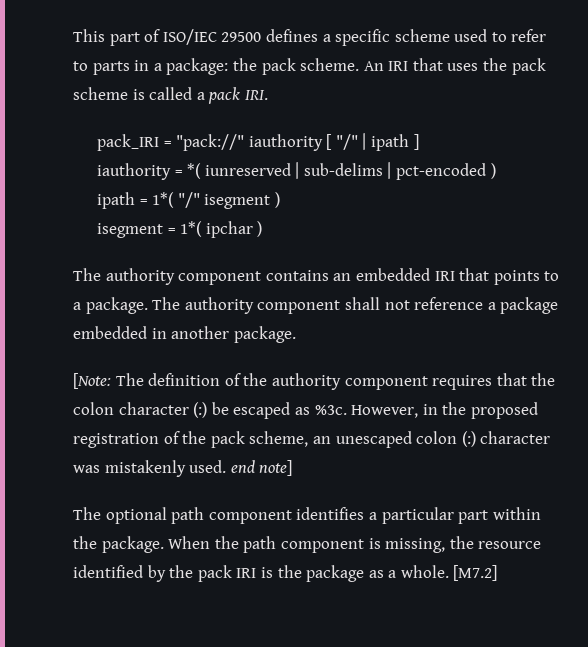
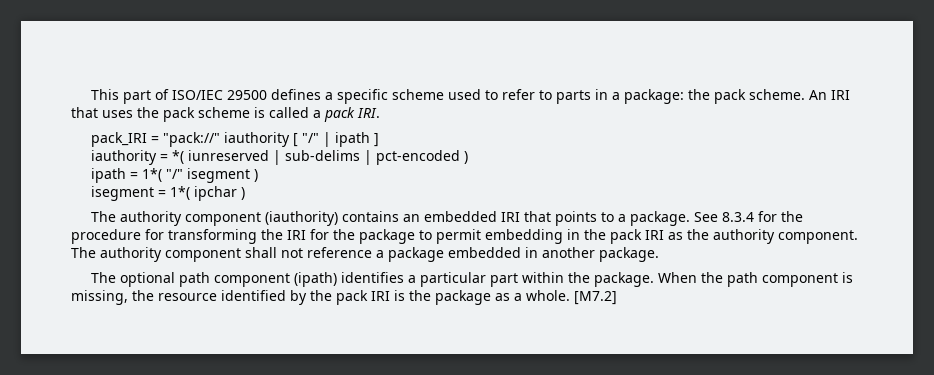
- The authority component contains an embedded IRI that points to a package.
+ The authority component (iauthority) contains an embedded IRI that points to a package.
+ See 8.3.4 for the procedure for transforming the IRI for the package to permit embedding in the pack IRI as the authority component.
- [Note: The definition of the authority component requires that the colon character (:) be escaped as %3c. However, in the proposed registration of the pack scheme, an unescaped colon (:) character was mistakenly used. end note]
- The optional path component identifies a particular part within the package.
+ The optional path component (ipath) identifies a particular part within the package.

